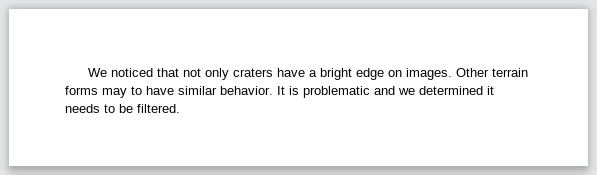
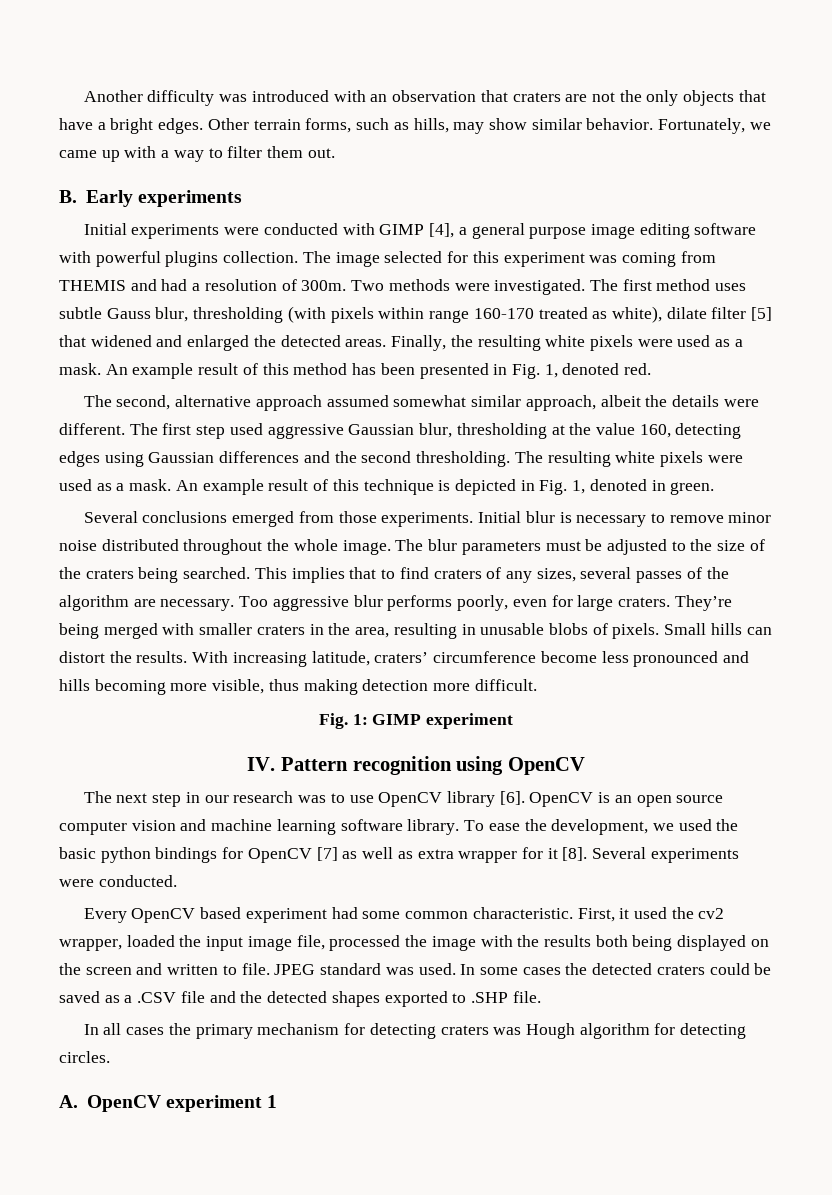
- We noticed that not only craters have a bright edge on images. Other terrain forms may to have similar behavior. It is problematic and we determined it needs to be filtered.
+ Another difficulty was introduced with an observation that craters are not the only objects that have a bright edges. Other terrain forms, such as hills, may show similar behavior. Fortunately, we came up with a way to filter them out.
+ B. Early experiments
+ Initial experiments were conducted with GIMP [4], a general purpose image editing software with powerful plugins collection. The image selected for this experiment was coming from THEMIS and had a resolution of 300m. Two methods were investigated. The first method uses subtle Gauss blur, thresholding (with pixels within range 160-170 treated as white), dilate filter [5] that widened and enlarged the detected areas. Finally, the resulting white pixels were used as a mask. An example result of this method has been presented in Fig. 1, denoted red.
+ The second, alternative approach assumed somewhat similar approach, albeit the details were different. The first step used aggressive Gaussian blur, thresholding at the value 160, detecting edges using Gaussian differences and the second thresholding. The resulting white pixels were used as a mask. An example result of this technique is depicted in Fig. 1, denoted in green.
+ Several conclusions emerged from those experiments. Initial blur is necessary to remove minor noise distributed throughout the whole image. The blur parameters must be adjusted to the size of the craters being searched. This implies that to find craters of any sizes, several passes of the algorithm are necessary. Too aggressive blur performs poorly, even for large craters. They’re being merged with smaller craters in the area, resulting in unusable blobs of pixels. Small hills can distort the results. With increasing latitude, craters’ circumference become less pronounced and hills becoming more visible, thus making detection more difficult.
+ Fig. 1: GIMP experiment
+ IV. Pattern recognition using OpenCV
+ The next step in our research was to use OpenCV library [6]. OpenCV is an open source computer vision and machine learning software library. To ease the development, we used the basic python bindings for OpenCV [7] as well as extra wrapper for it [8]. Several experiments were conducted.
+ Every OpenCV based experiment had some common characteristic. First, it used the cv2 wrapper, loaded the input image file, processed the image with the results both being displayed on the screen and written to file. JPEG standard was used. In some cases the detected craters could be saved as a .CSV file and the detected shapes exported to .SHP file.
+ In all cases the primary mechanism for detecting craters was Hough algorithm for detecting circles.
+ A. OpenCV experiment 1

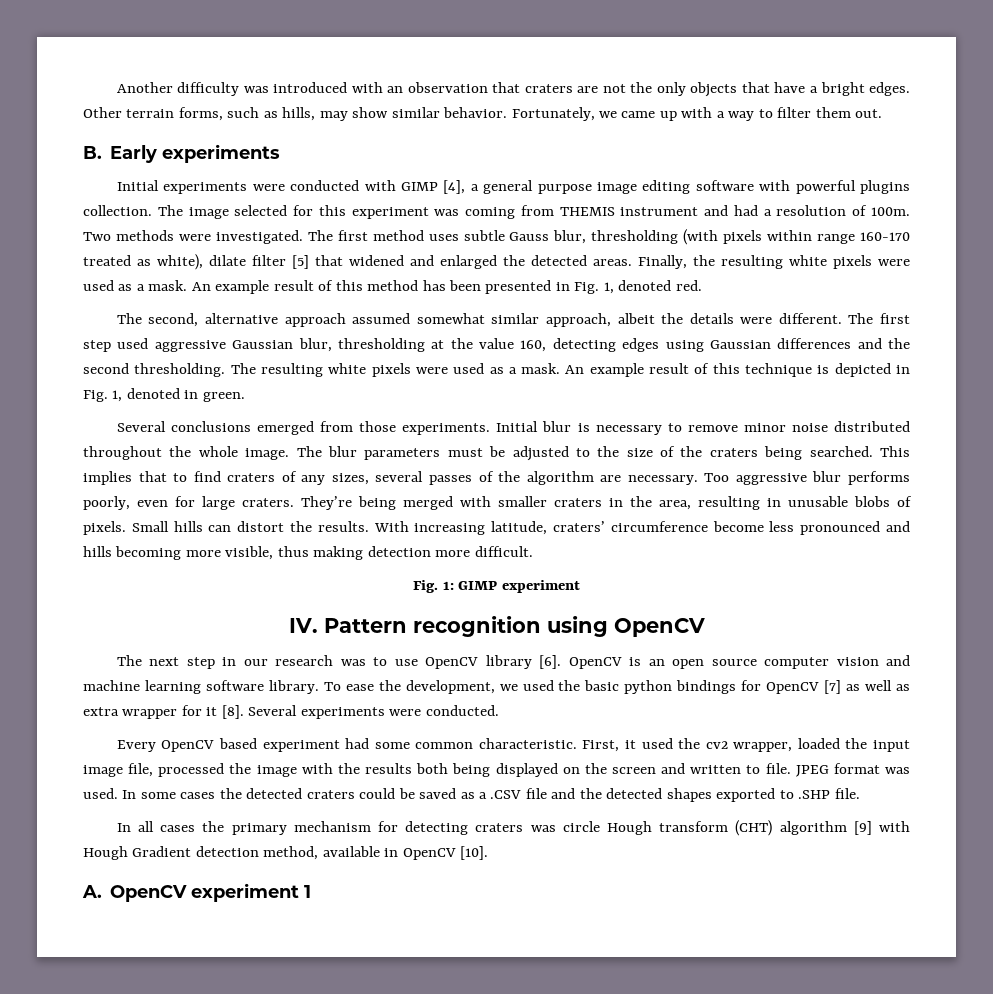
- The image selected for this experiment was coming from THEMIS and had a resolution of 300m.
+ The image selected for this experiment was coming from THEMIS instrument and had a resolution of 100m.
- JPEG standard was used.
+ JPEG format was used.
- In all cases the primary mechanism for detecting craters was Hough algorithm for detecting circles.
+ In all cases the primary mechanism for detecting craters was circle Hough transform (CHT) algorithm [9] with Hough Gradient detection method, available in OpenCV [10].

